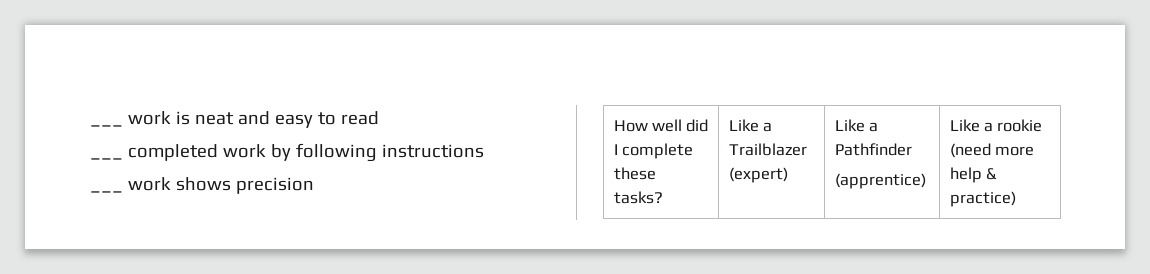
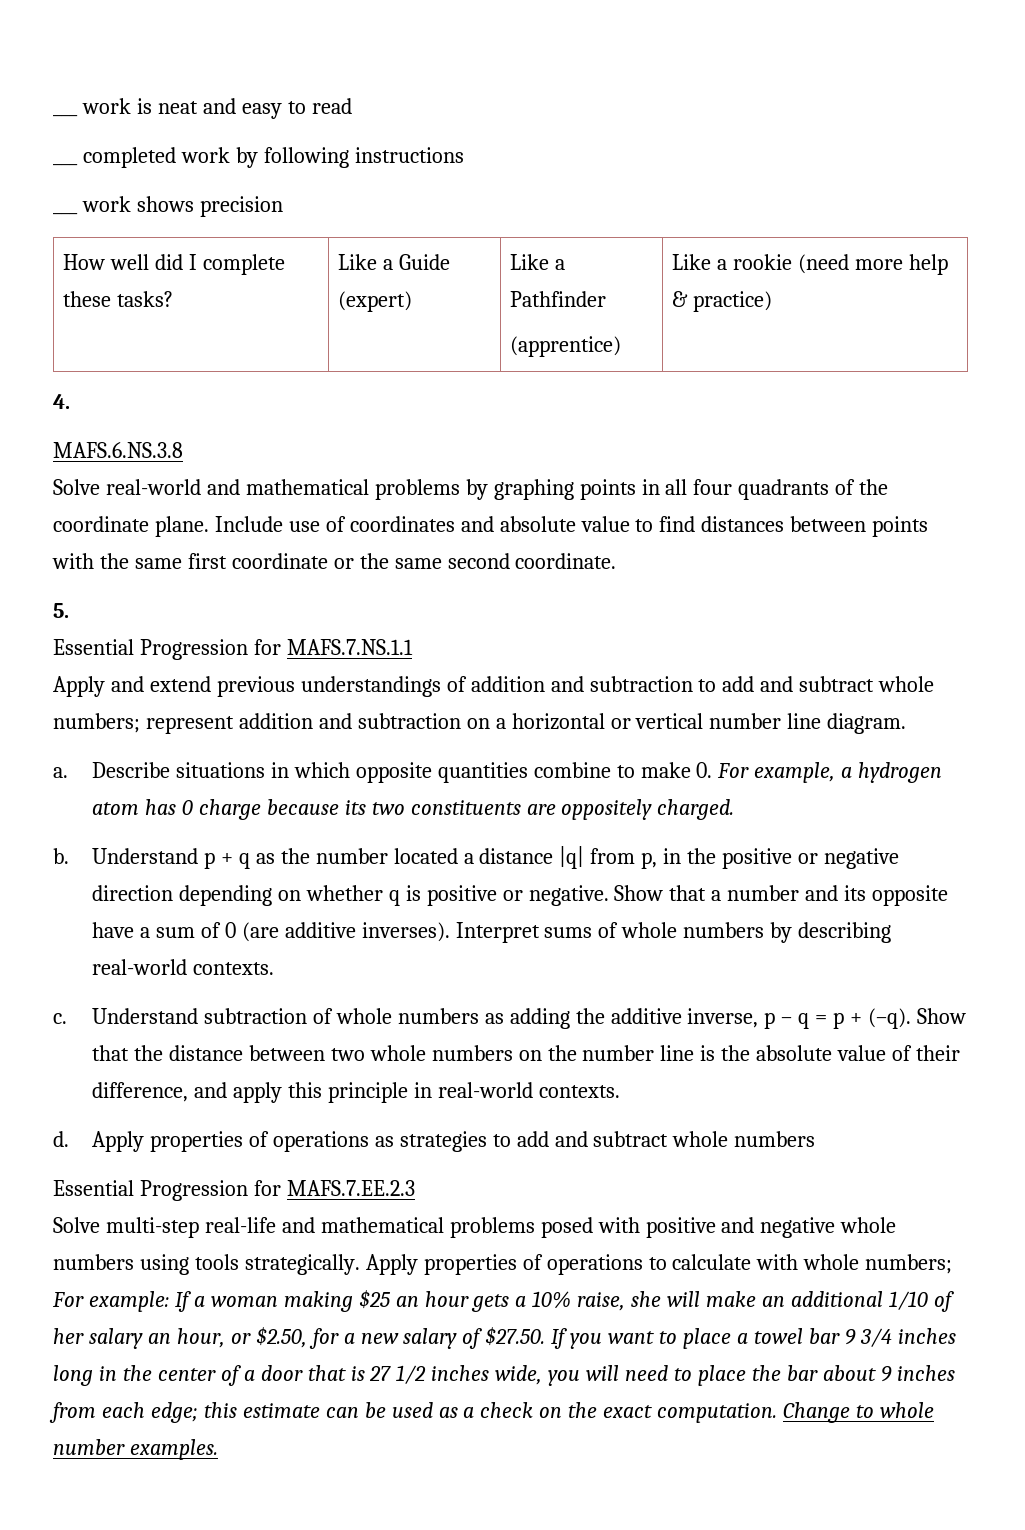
- How well did I complete these tasks? | Like a Trailblazer (expert) | Like a Pathfinder
+ How well did I complete these tasks? | Like a Guide (expert) | Like a Pathfinder
+ 4.
+ MAFS.6.NS.3.8
+ Solve real-world and mathematical problems by graphing points in all four quadrants of the coordinate plane. Include use of coordinates and absolute value to find distances between points with the same first coordinate or the same second coordinate.
+ 5.
+ Essential Progression for MAFS.7.NS.1.1
+ Apply and extend previous understandings of addition and subtraction to add and subtract whole numbers; represent addition and subtraction on a horizontal or vertical number line diagram.
+ a. Describe situations in which opposite quantities combine to make 0. For example, a hydrogen atom has 0 charge because its two constituents are oppositely charged.
+ b. Understand p + q as the number located a distance |q| from p, in the positive or negative direction depending on whether q is positive or negative. Show that a number and its opposite have a sum of 0 (are additive inverses). Interpret sums of whole numbers by describing real-world contexts.
+ c. Understand subtraction of whole numbers as adding the additive inverse, p – q = p + (–q). Show that the distance between two whole numbers on the number line is the absolute value of their difference, and apply this principle in real-world contexts.
+ d. Apply properties of operations as strategies to add and subtract whole numbers
+ Essential Progression for MAFS.7.EE.2.3
+ Solve multi-step real-life and mathematical problems posed with positive and negative whole numbers using tools strategically. Apply properties of operations to calculate with whole numbers; For example: If a woman making $25 an hour gets a 10% raise, she will make an additional 1/10 of her salary an hour, or $2.50, for a new salary of $27.50. If you want to place a towel bar 9 3/4 inches long in the center of a door that is 27 1/2 inches wide, you will need to place the bar about 9 inches from each edge; this estimate can be used as a check on the exact computation. Change to whole number examples.

